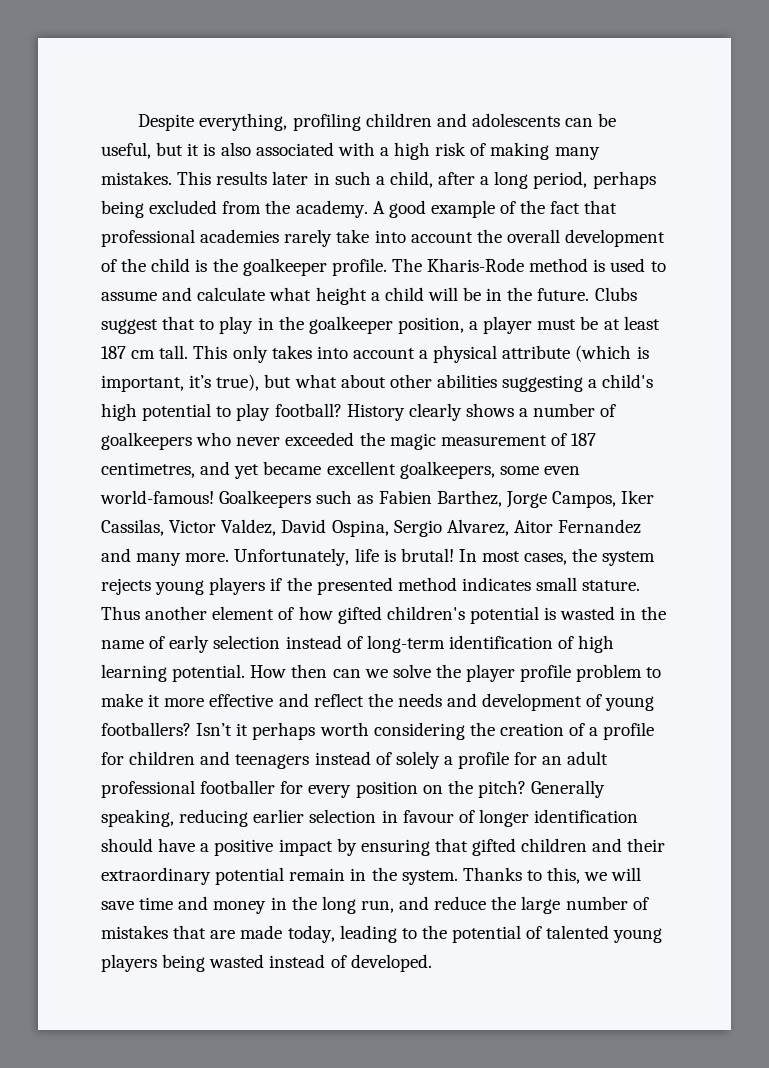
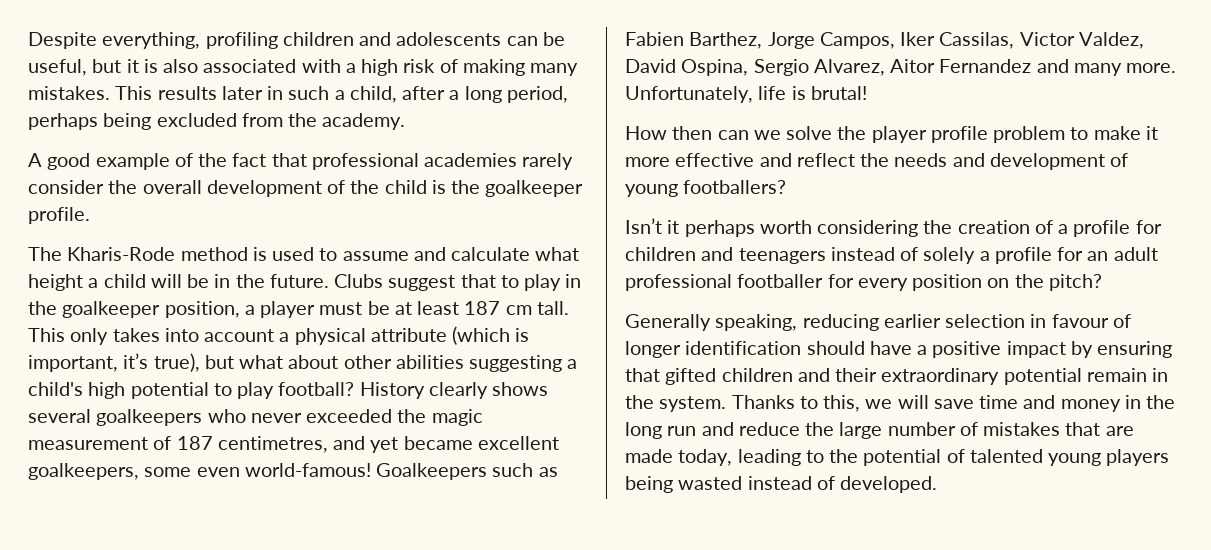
- This results later in such a child, after a long period, perhaps being excluded from the academy. A good example of the fact that professional academies rarely take into account the overall development of the child is the goalkeeper profile. The Kharis-Rode method is used to assume and calculate what height a child will be in the future.
+ This results later in such a child, after a long period, perhaps being excluded from the academy.
+ A good example of the fact that professional academies rarely consider the overall development of the child is the goalkeeper profile.
+ The Kharis-Rode method is used to assume and calculate what height a child will be in the future.
- History clearly shows a number of goalkeepers who never exceeded the magic measurement of 187 centimetres, and yet became excellent goalkeepers, some even world-famous!
+ History clearly shows several goalkeepers who never exceeded the magic measurement of 187 centimetres, and yet became excellent goalkeepers, some even world-famous!
- Unfortunately, life is brutal! In most cases, the system rejects young players if the presented method indicates small stature. Thus another element of how gifted children's potential is wasted in the name of early selection instead of long-term identification of high learning potential. How then can we solve the player profile problem to make it more effective and reflect the needs and development of young footballers? Isn’t it perhaps worth considering the creation of a profile for children and teenagers instead of solely a profile for an adult professional footballer for every position on the pitch? Generally speaking, reducing earlier selection in favour of longer identification should have a positive impact by ensuring that gifted children and their extraordinary potential remain in the system.
+ Unfortunately, life is brutal!
+ How then can we solve the player profile problem to make it more effective and reflect the needs and development of young footballers?
+ Isn’t it perhaps worth considering the creation of a profile for children and teenagers instead of solely a profile for an adult professional footballer for every position on the pitch?
+ Generally speaking, reducing earlier selection in favour of longer identification should have a positive impact by ensuring that gifted children and their extraordinary potential remain in the system.
- Thanks to this, we will save time and money in the long run, and reduce the large number of mistakes that are made today, leading to the potential of talented young players being wasted instead of developed.
+ Thanks to this, we will save time and money in the long run and reduce the large number of mistakes that are made today, leading to the potential of talented young players being wasted instead of developed.

